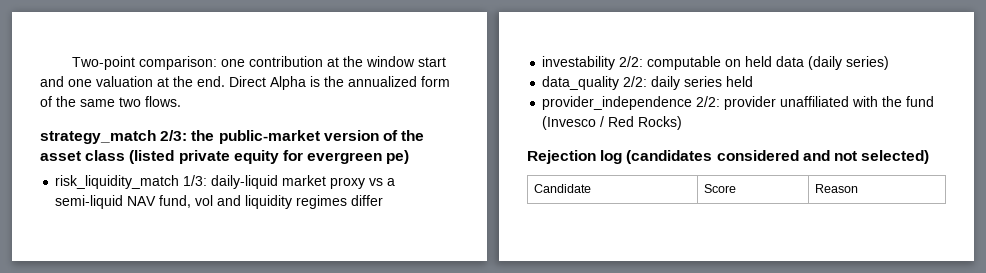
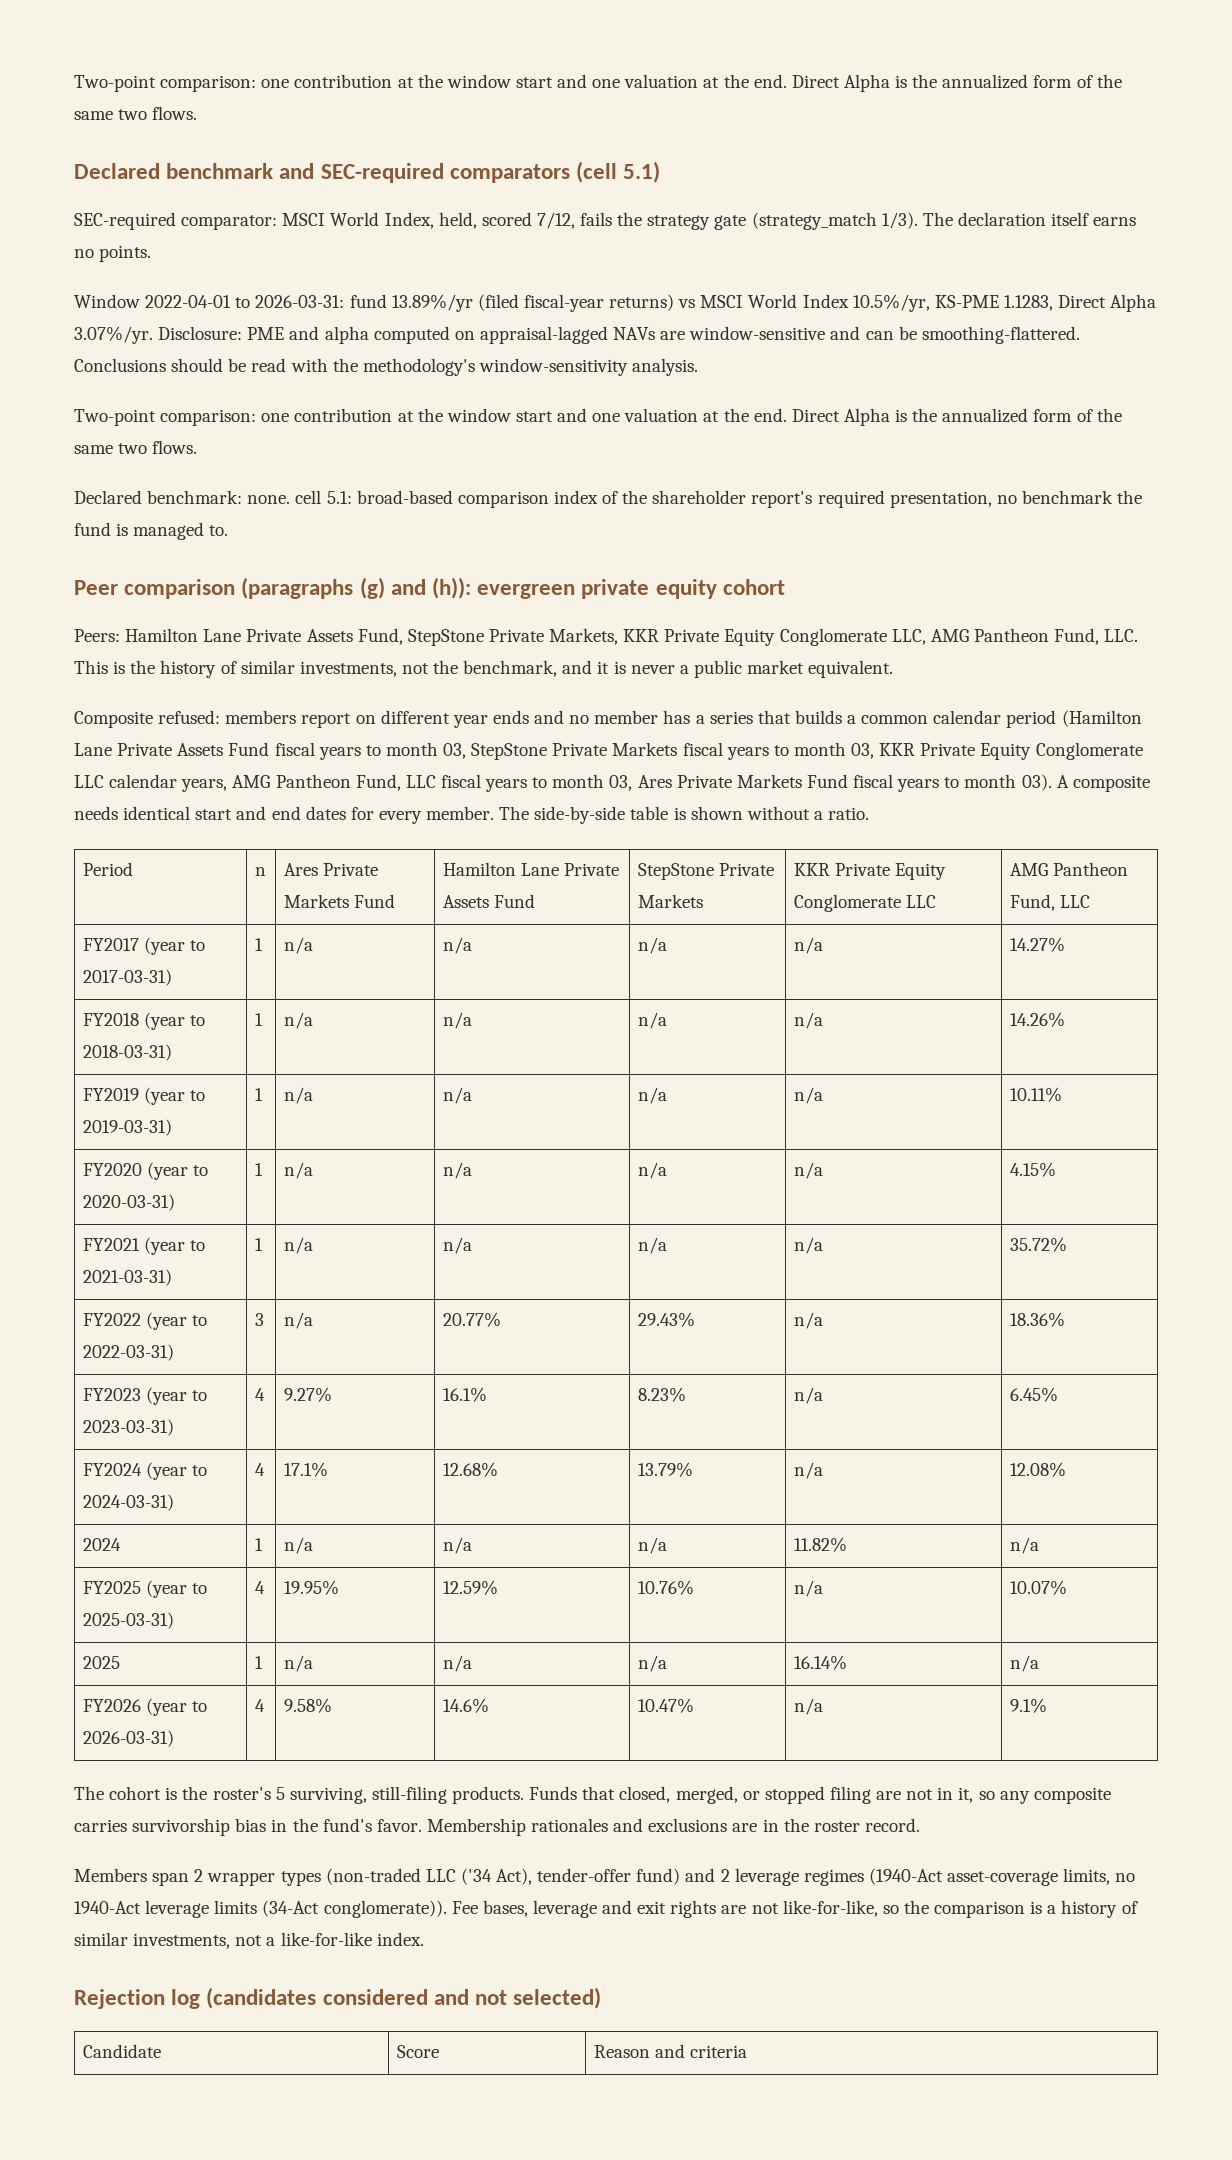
- strategy_match 2/3: the public-market version of the asset class (listed private equity for evergreen pe)
- risk_liquidity_match 1/3: daily-liquid market proxy vs a semi-liquid NAV fund, vol and liquidity regimes differ
- investability 2/2: computable on held data (daily series)
- data_quality 2/2: daily series held
- provider_independence 2/2: provider unaffiliated with the fund (Invesco / Red Rocks)
+ Declared benchmark and SEC-required comparators (cell 5.1)
+ SEC-required comparator: MSCI World Index, held, scored 7/12, fails the strategy gate (strategy_match 1/3). The declaration itself earns no points.
+ Window 2022-04-01 to 2026-03-31: fund 13.89%/yr (filed fiscal-year returns) vs MSCI World Index 10.5%/yr, KS-PME 1.1283, Direct Alpha 3.07%/yr. Disclosure: PME and alpha computed on appraisal-lagged NAVs are window-sensitive and can be smoothing-flattered. Conclusions should be read with the methodology's window-sensitivity analysis.
+ Two-point comparison: one contribution at the window start and one valuation at the end. Direct Alpha is the annualized form of the same two flows.
+ Declared benchmark: none. cell 5.1: broad-based comparison index of the shareholder report's required presentation, no benchmark the fund is managed to.
+ Peer comparison (paragraphs (g) and (h)): evergreen private equity cohort
+ Peers: Hamilton Lane Private Assets Fund, StepStone Private Markets, KKR Private Equity Conglomerate LLC, AMG Pantheon Fund, LLC. This is the history of similar investments, not the benchmark, and it is never a public market equivalent.
+ Composite refused: members report on different year ends and no member has a series that builds a common calendar period (Hamilton Lane Private Assets Fund fiscal years to month 03, StepStone Private Markets fiscal years to month 03, KKR Private Equity Conglomerate LLC calendar years, AMG Pantheon Fund, LLC fiscal years to month 03, Ares Private Markets Fund fiscal years to month 03). A composite needs identical start and end dates for every member. The side-by-side table is shown without a ratio.
+ Period | n | Ares Private Markets Fund | Hamilton Lane Private Assets Fund | StepStone Private Markets | KKR Private Equity Conglomerate LLC | AMG Pantheon Fund, LLC
+ FY2017 (year to 2017-03-31) | 1 | n/a | n/a | n/a | n/a | 14.27%
+ FY2018 (year to 2018-03-31) | 1 | n/a | n/a | n/a | n/a | 14.26%
+ FY2019 (year to 2019-03-31) | 1 | n/a | n/a | n/a | n/a | 10.11%
+ FY2020 (year to 2020-03-31) | 1 | n/a | n/a | n/a | n/a | 4.15%
+ FY2021 (year to 2021-03-31) | 1 | n/a | n/a | n/a | n/a | 35.72%
+ FY2022 (year to 2022-03-31) | 3 | n/a | 20.77% | 29.43% | n/a | 18.36%
+ FY2023 (year to 2023-03-31) | 4 | 9.27% | 16.1% | 8.23% | n/a | 6.45%
+ FY2024 (year to 2024-03-31) | 4 | 17.1% | 12.68% | 13.79% | n/a | 12.08%
+ 2024 | 1 | n/a | n/a | n/a | 11.82% | n/a
+ FY2025 (year to 2025-03-31) | 4 | 19.95% | 12.59% | 10.76% | n/a | 10.07%
+ 2025 | 1 | n/a | n/a | n/a | 16.14% | n/a
+ FY2026 (year to 2026-03-31) | 4 | 9.58% | 14.6% | 10.47% | n/a | 9.1%
+ The cohort is the roster's 5 surviving, still-filing products. Funds that closed, merged, or stopped filing are not in it, so any composite carries survivorship bias in the fund's favor. Membership rationales and exclusions are in the roster record.
+ Members span 2 wrapper types (non-traded LLC ('34 Act), tender-offer fund) and 2 leverage regimes (1940-Act asset-coverage limits, no 1940-Act leverage limits (34-Act conglomerate)). Fee bases, leverage and exit rights are not like-for-like, so the comparison is a history of similar investments, not a like-for-like index.
- Candidate | Score | Reason
+ Candidate | Score | Reason and criteria

